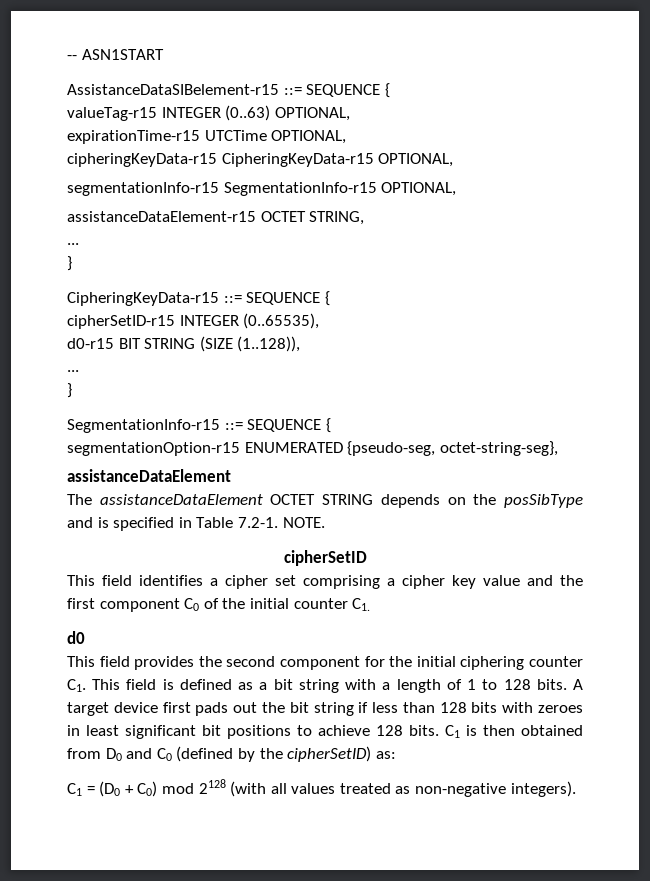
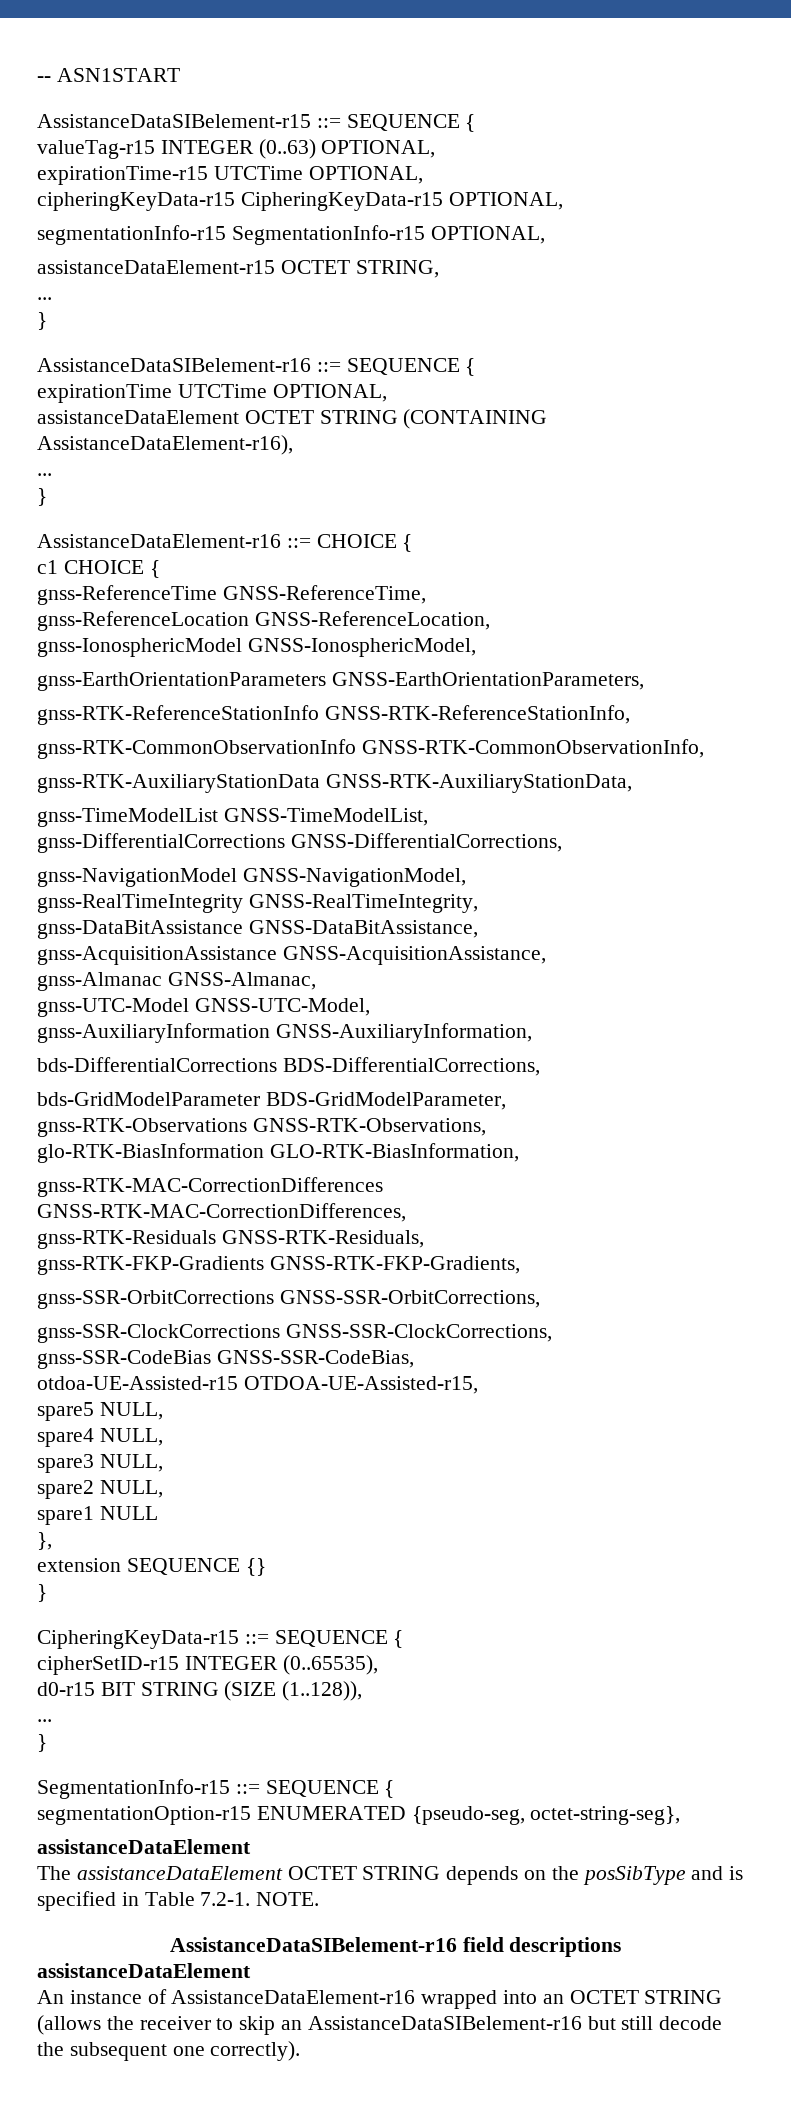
+ AssistanceDataSIBelement-r16 ::= SEQUENCE {
+ expirationTime UTCTime OPTIONAL,
+ assistanceDataElement OCTET STRING (CONTAINING AssistanceDataElement-r16),
+ ...
+ }
+ AssistanceDataElement-r16 ::= CHOICE {
+ c1 CHOICE {
+ gnss-ReferenceTime GNSS-ReferenceTime,
+ gnss-ReferenceLocation GNSS-ReferenceLocation,
+ gnss-IonosphericModel GNSS-IonosphericModel,
+ gnss-EarthOrientationParameters GNSS-EarthOrientationParameters,
+ gnss-RTK-ReferenceStationInfo GNSS-RTK-ReferenceStationInfo,
+ gnss-RTK-CommonObservationInfo GNSS-RTK-CommonObservationInfo,
+ gnss-RTK-AuxiliaryStationData GNSS-RTK-AuxiliaryStationData,
+ gnss-TimeModelList GNSS-TimeModelList,
+ gnss-DifferentialCorrections GNSS-DifferentialCorrections,
+ gnss-NavigationModel GNSS-NavigationModel,
+ gnss-RealTimeIntegrity GNSS-RealTimeIntegrity,
+ gnss-DataBitAssistance GNSS-DataBitAssistance,
+ gnss-AcquisitionAssistance GNSS-AcquisitionAssistance,
+ gnss-Almanac GNSS-Almanac,
+ gnss-UTC-Model GNSS-UTC-Model,
+ gnss-AuxiliaryInformation GNSS-AuxiliaryInformation,
+ bds-DifferentialCorrections BDS-DifferentialCorrections,
+ bds-GridModelParameter BDS-GridModelParameter,
+ gnss-RTK-Observations GNSS-RTK-Observations,
+ glo-RTK-BiasInformation GLO-RTK-BiasInformation,
+ gnss-RTK-MAC-CorrectionDifferences GNSS-RTK-MAC-CorrectionDifferences,
+ gnss-RTK-Residuals GNSS-RTK-Residuals,
+ gnss-RTK-FKP-Gradients GNSS-RTK-FKP-Gradients,
+ gnss-SSR-OrbitCorrections GNSS-SSR-OrbitCorrections,
+ gnss-SSR-ClockCorrections GNSS-SSR-ClockCorrections,
+ gnss-SSR-CodeBias GNSS-SSR-CodeBias,
+ otdoa-UE-Assisted-r15 OTDOA-UE-Assisted-r15,
+ spare5 NULL,
+ spare4 NULL,
+ spare3 NULL,
+ spare2 NULL,
+ spare1 NULL
+ },
+ extension SEQUENCE {}
+ }
- cipherSetID
- This field identifies a cipher set comprising a cipher key value and the first component C0 of the initial counter C1.
- d0
- This field provides the second component for the initial ciphering counter C1. This field is defined as a bit string with a length of 1 to 128 bits. A target device first pads out the bit string if less than 128 bits with zeroes in least significant bit positions to achieve 128 bits. C1 is then obtained from D0 and C0 (defined by the cipherSetID) as:
- C1 = (D0 + C0) mod 2128 (with all values treated as non-negative integers).
+ AssistanceDataSIBelement-r16 field descriptions
+ assistanceDataElement
+ An instance of AssistanceDataElement-r16 wrapped into an OCTET STRING (allows the receiver to skip an AssistanceDataSIBelement-r16 but still decode the subsequent one correctly).

